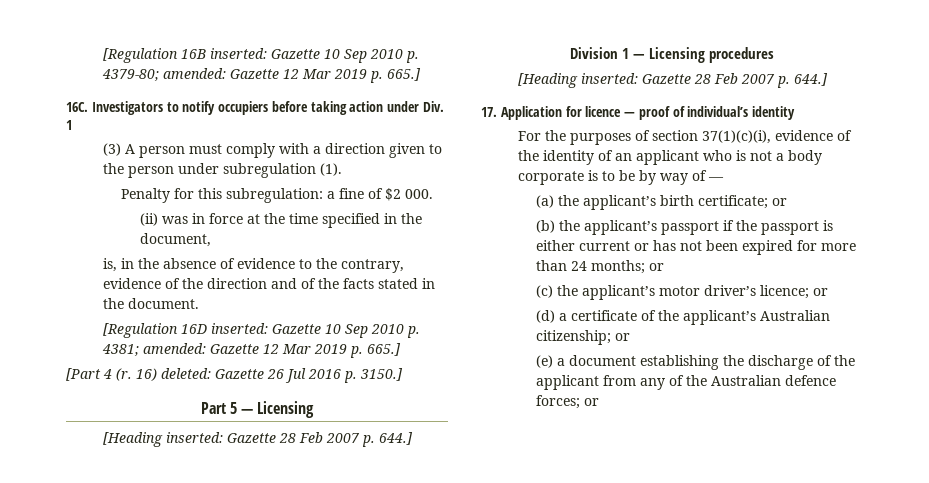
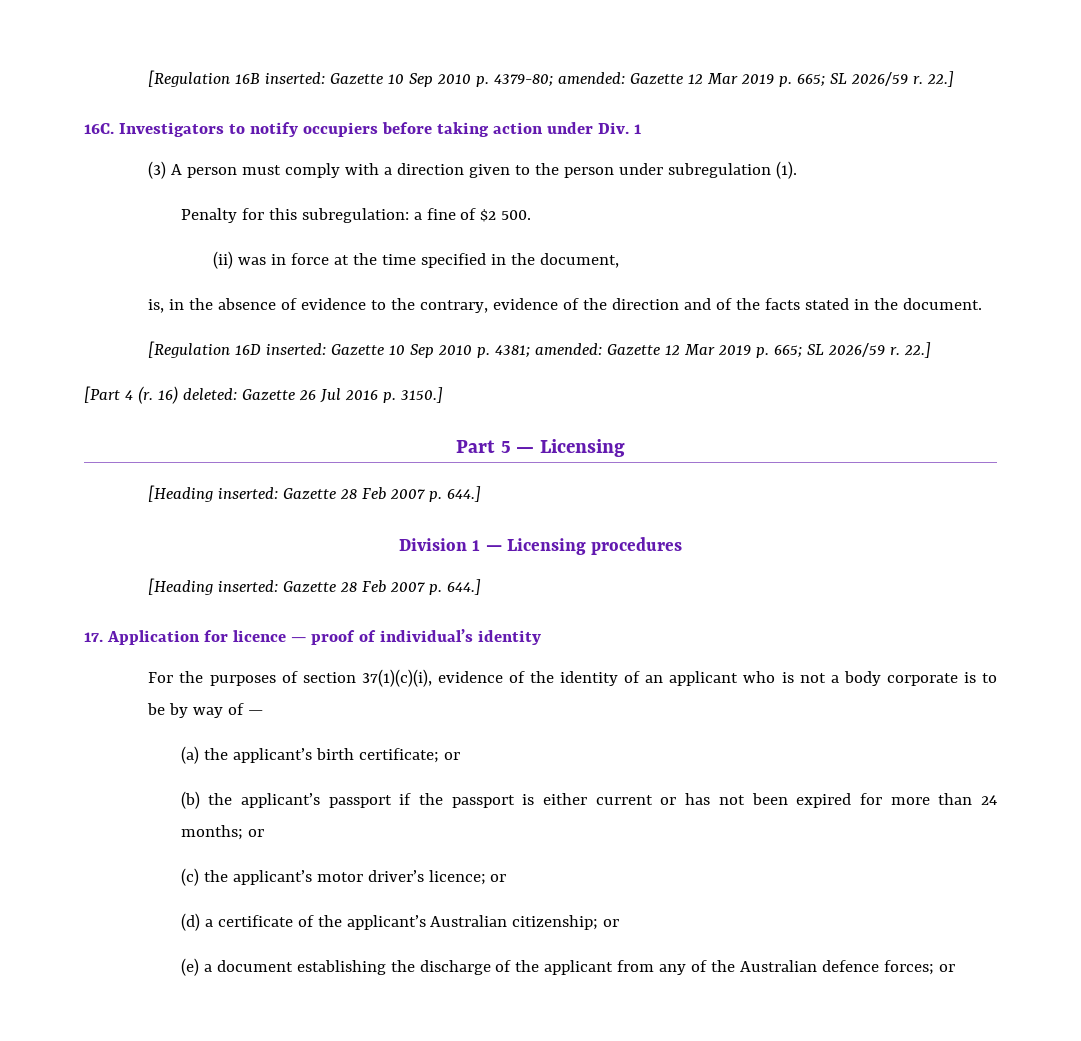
- [Regulation 16B inserted: Gazette 10 Sep 2010 p. 4379-80; amended: Gazette 12 Mar 2019 p. 665.]
+ [Regulation 16B inserted: Gazette 10 Sep 2010 p. 4379-80; amended: Gazette 12 Mar 2019 p. 665; SL 2026/59 r. 22.]
- Penalty for this subregulation: a fine of $2 000.
+ Penalty for this subregulation: a fine of $2 500.
- [Regulation 16D inserted: Gazette 10 Sep 2010 p. 4381; amended: Gazette 12 Mar 2019 p. 665.]
+ [Regulation 16D inserted: Gazette 10 Sep 2010 p. 4381; amended: Gazette 12 Mar 2019 p. 665; SL 2026/59 r. 22.]

